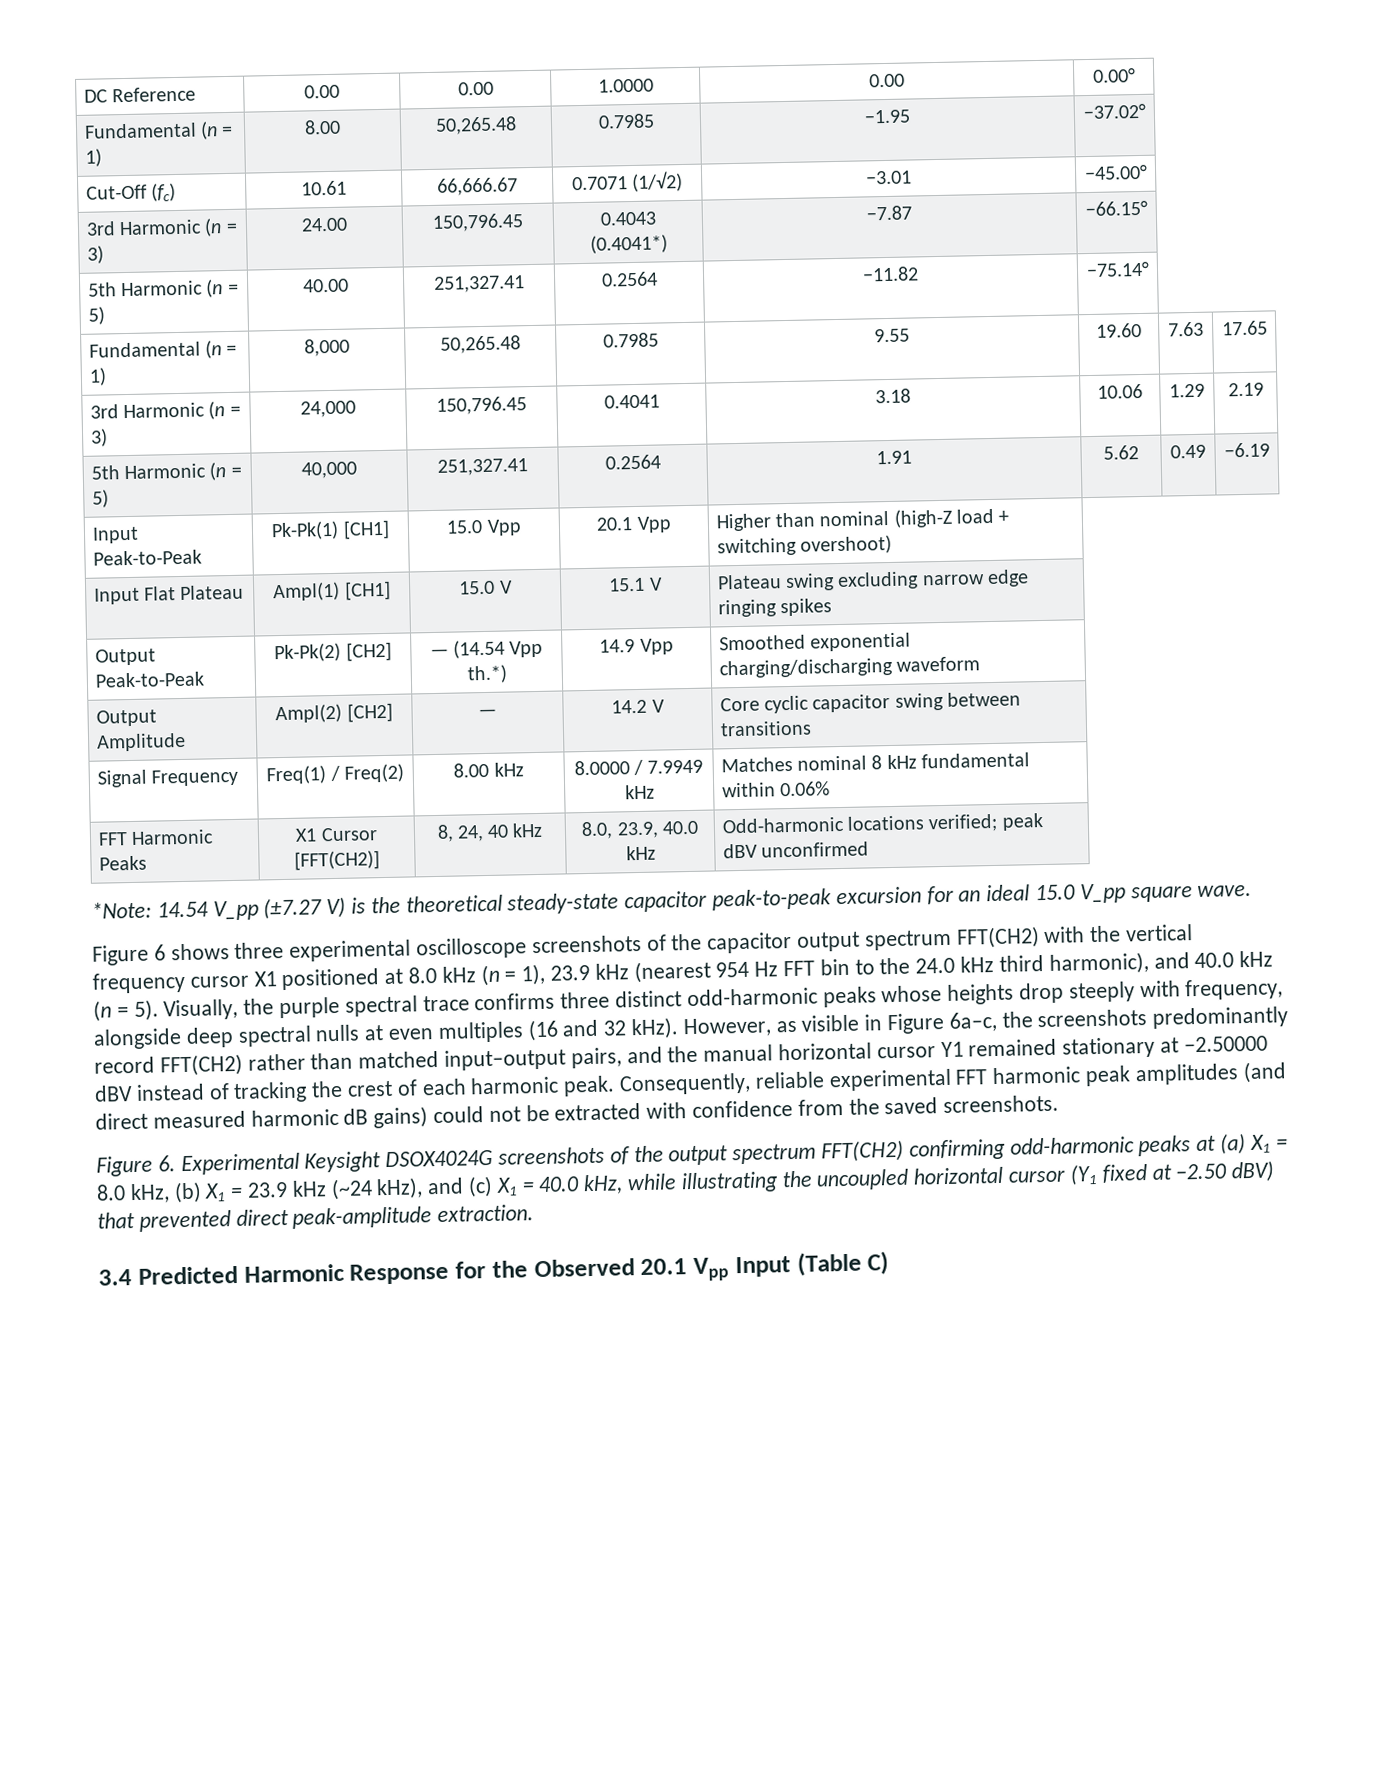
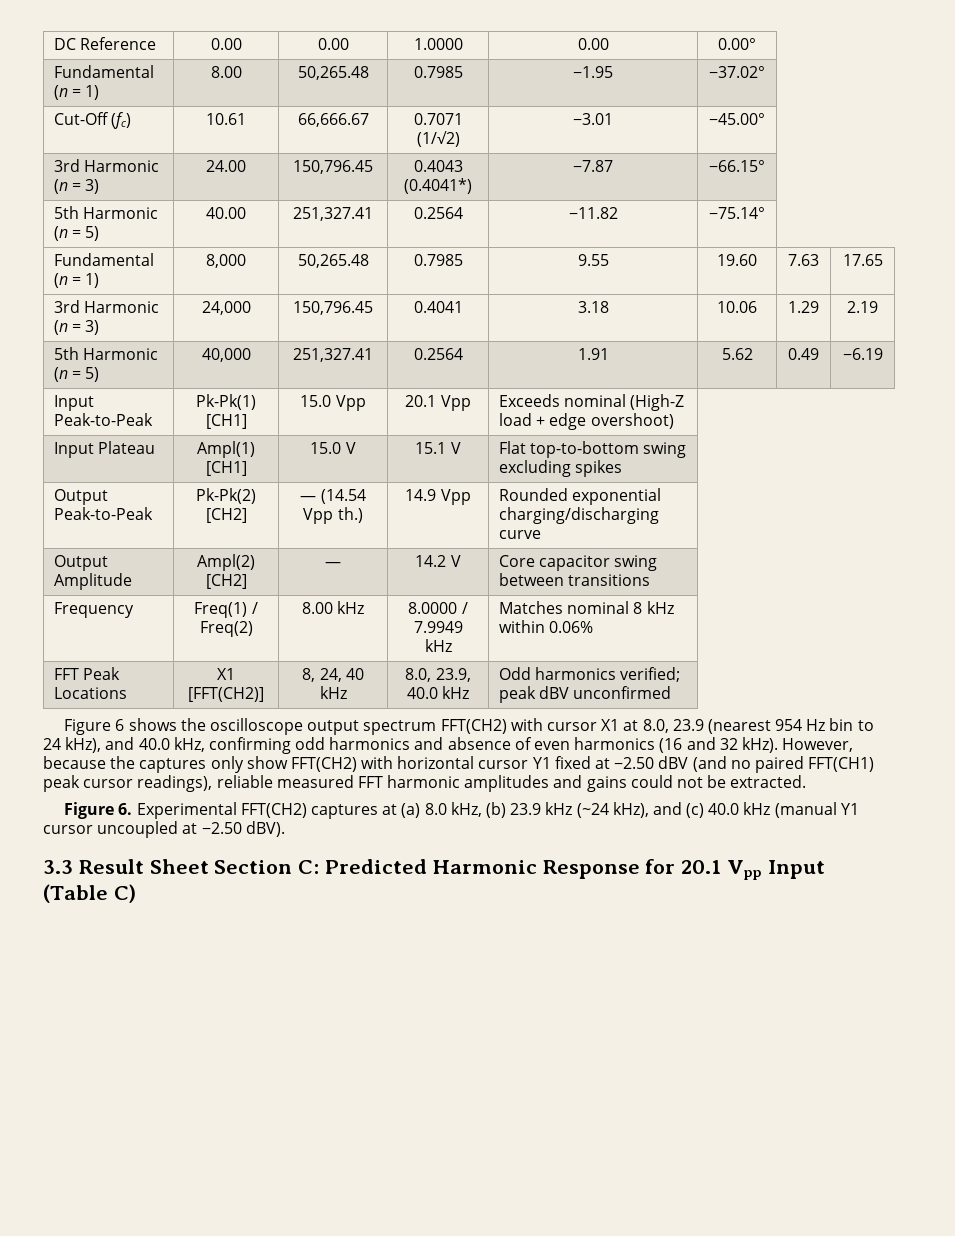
- Input Peak-to-Peak | Pk-Pk(1) [CH1] | 15.0 Vpp | 20.1 Vpp | Higher than nominal (high-Z load + switching overshoot)
+ Input Peak-to-Peak | Pk-Pk(1) [CH1] | 15.0 Vpp | 20.1 Vpp | Exceeds nominal (High-Z load + edge overshoot)
- Input Flat Plateau | Ampl(1) [CH1] | 15.0 V | 15.1 V | Plateau swing excluding narrow edge ringing spikes
+ Input Plateau | Ampl(1) [CH1] | 15.0 V | 15.1 V | Flat top-to-bottom swing excluding spikes
- Output Peak-to-Peak | Pk-Pk(2) [CH2] | — (14.54 Vpp th.*) | 14.9 Vpp | Smoothed exponential charging/discharging waveform
+ Output Peak-to-Peak | Pk-Pk(2) [CH2] | — (14.54 Vpp th.) | 14.9 Vpp | Rounded exponential charging/discharging curve
- Output Amplitude | Ampl(2) [CH2] | — | 14.2 V | Core cyclic capacitor swing between transitions
+ Output Amplitude | Ampl(2) [CH2] | — | 14.2 V | Core capacitor swing between transitions
- Signal Frequency | Freq(1) / Freq(2) | 8.00 kHz | 8.0000 / 7.9949 kHz | Matches nominal 8 kHz fundamental within 0.06%
+ Frequency | Freq(1) / Freq(2) | 8.00 kHz | 8.0000 / 7.9949 kHz | Matches nominal 8 kHz within 0.06%
- FFT Harmonic Peaks | X1 Cursor [FFT(CH2)] | 8, 24, 40 kHz | 8.0, 23.9, 40.0 kHz | Odd-harmonic locations verified; peak dBV unconfirmed
+ FFT Peak Locations | X1 [FFT(CH2)] | 8, 24, 40 kHz | 8.0, 23.9, 40.0 kHz | Odd harmonics verified; peak dBV unconfirmed
- *Note: 14.54 V_pp (±7.27 V) is the theoretical steady-state capacitor peak-to-peak excursion for an ideal 15.0 V_pp square wave.
- Figure 6 shows three experimental oscilloscope screenshots of the capacitor output spectrum FFT(CH2) with the vertical frequency cursor X1 positioned at 8.0 kHz (n = 1), 23.9 kHz (nearest 954 Hz FFT bin to the 24.0 kHz third harmonic), and 40.0 kHz (n = 5). Visually, the purple spectral trace confirms three distinct odd-harmonic peaks whose heights drop steeply with frequency, alongside deep spectral nulls at even multiples (16 and 32 kHz).
+ Figure 6 shows the oscilloscope output spectrum FFT(CH2) with cursor X1 at 8.0, 23.9 (nearest 954 Hz bin to 24 kHz), and 40.0 kHz, confirming odd harmonics and absence of even harmonics (16 and 32 kHz).
- However, as visible in Figure 6a–c, the screenshots predominantly record FFT(CH2) rather than matched input–output pairs, and the manual horizontal cursor Y1 remained stationary at −2.50000 dBV instead of tracking the crest of each harmonic peak. Consequently, reliable experimental FFT harmonic peak amplitudes (and direct measured harmonic dB gains) could not be extracted with confidence from the saved screenshots.
- Figure 6. Experimental Keysight DSOX4024G screenshots of the output spectrum FFT(CH2) confirming odd-harmonic peaks at (a) X1 = 8.0 kHz, (b) X1 = 23.9 kHz (~24 kHz), and (c) X1 = 40.0 kHz, while illustrating the uncoupled horizontal cursor (Y1 fixed at −2.50 dBV) that prevented direct peak-amplitude extraction.
- 3.4 Predicted Harmonic Response for the Observed 20.1 Vpp Input (Table C)
+ However, because the captures only show FFT(CH2) with horizontal cursor Y1 fixed at −2.50 dBV (and no paired FFT(CH1) peak cursor readings), reliable measured FFT harmonic amplitudes and gains could not be extracted.
+ Figure 6. Experimental FFT(CH2) captures at (a) 8.0 kHz, (b) 23.9 kHz (~24 kHz), and (c) 40.0 kHz (manual Y1 cursor uncoupled at −2.50 dBV).
+ 3.3 Result Sheet Section C: Predicted Harmonic Response for 20.1 Vpp Input (Table C)

